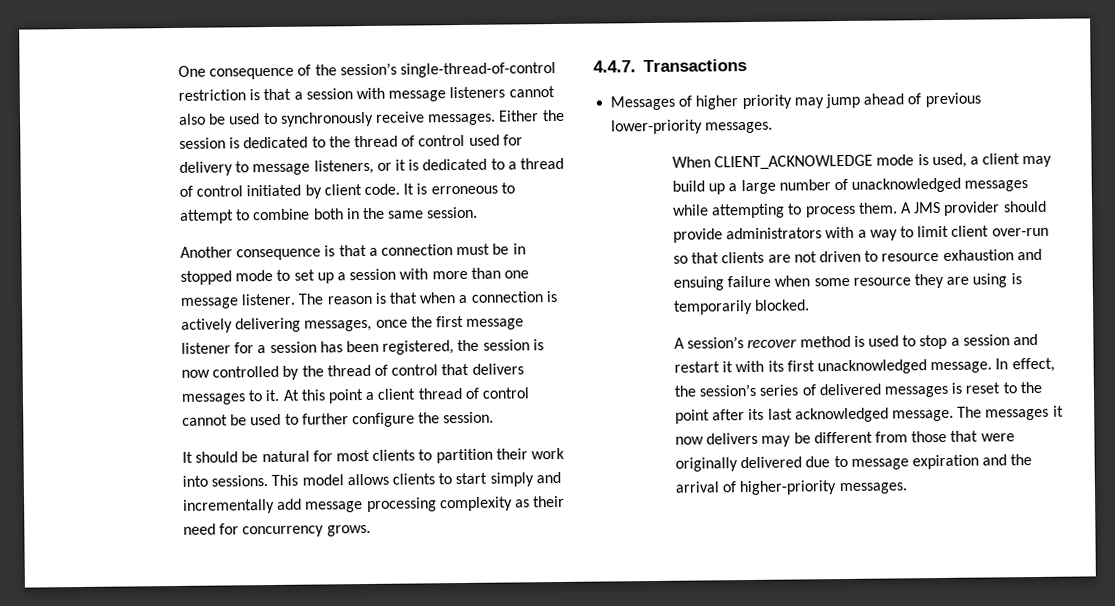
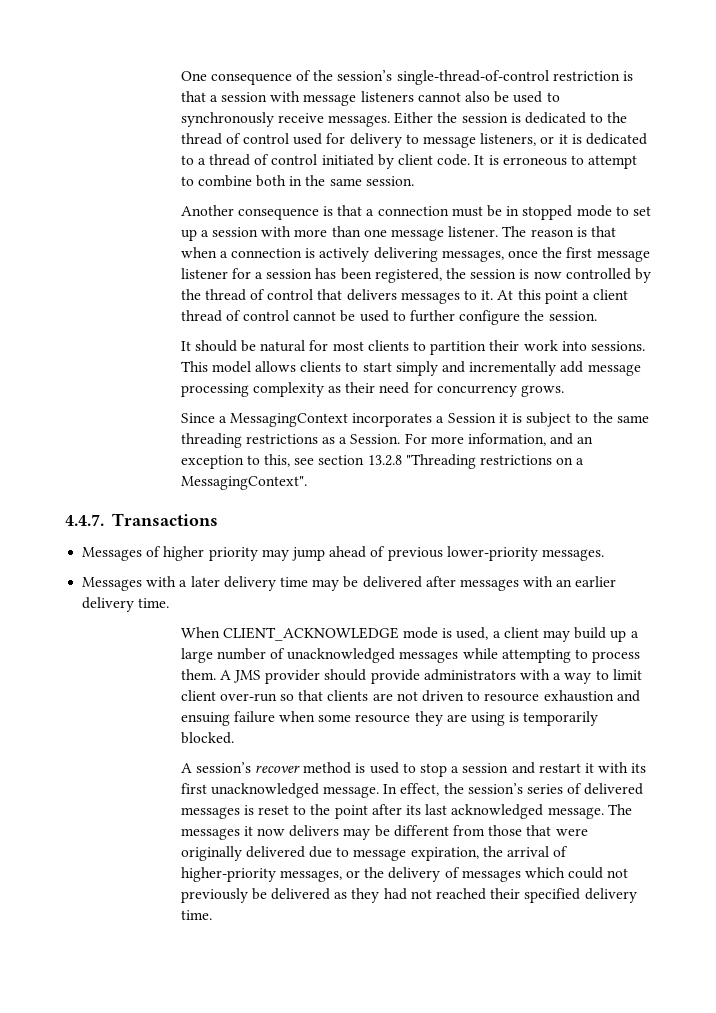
+ Since a MessagingContext incorporates a Session it is subject to the same threading restrictions as a Session. For more information, and an exception to this, see section 13.2.8 "Threading restrictions on a MessagingContext".
+ Messages with a later delivery time may be delivered after messages with an earlier delivery time.
- The messages it now delivers may be different from those that were originally delivered due to message expiration and the arrival of higher-priority messages.
+ The messages it now delivers may be different from those that were originally delivered due to message expiration, the arrival of higher-priority messages, or the delivery of messages which could not previously be delivered as they had not reached their specified delivery time.

